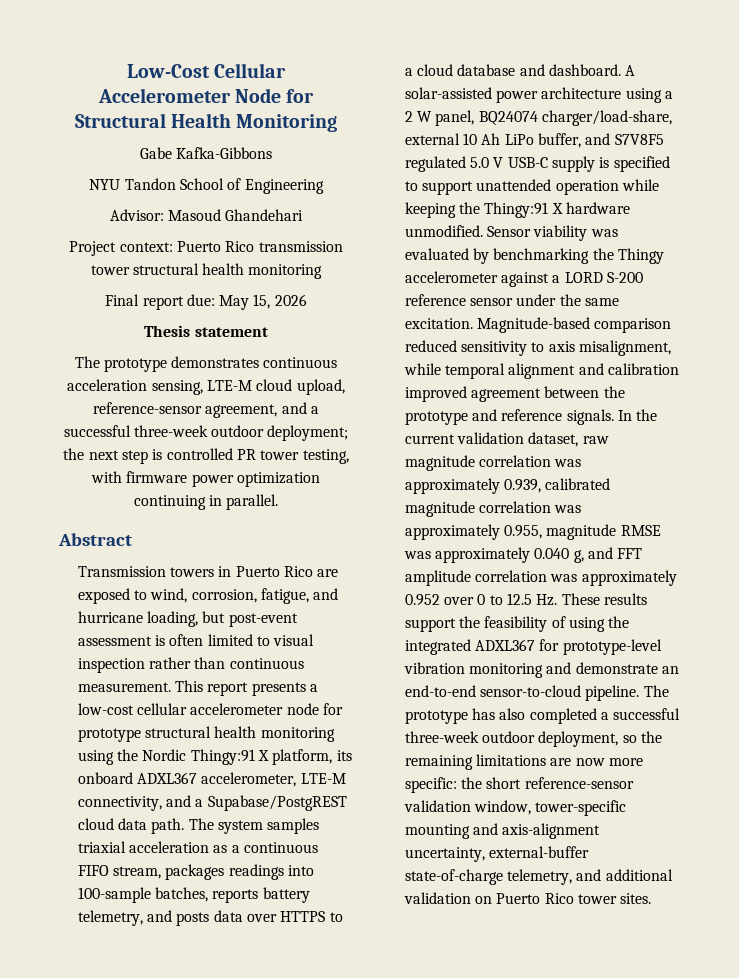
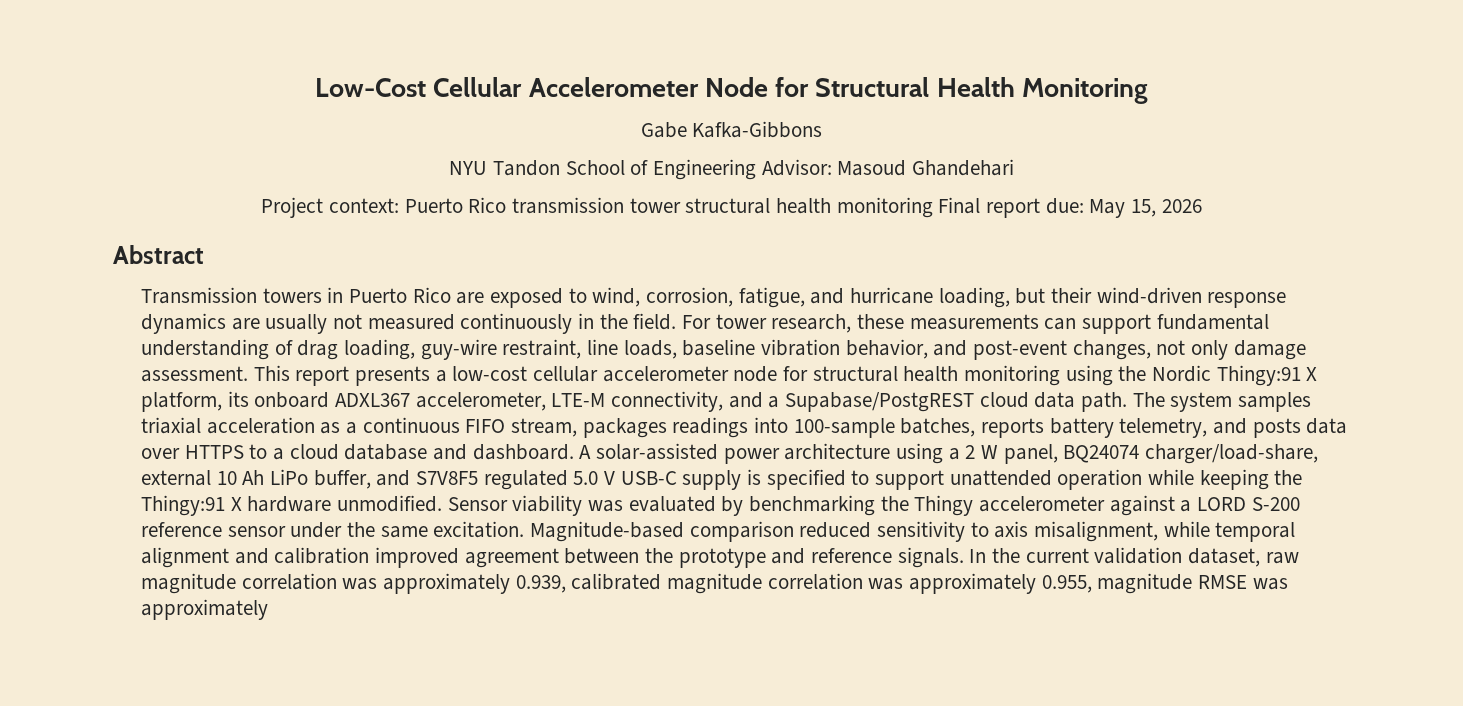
- NYU Tandon School of Engineering
- Advisor: Masoud Ghandehari
+ NYU Tandon School of Engineering Advisor: Masoud Ghandehari
- Project context: Puerto Rico transmission tower structural health monitoring
- Final report due: May 15, 2026
+ Project context: Puerto Rico transmission tower structural health monitoring Final report due: May 15, 2026
- Thesis statement
- The prototype demonstrates continuous acceleration sensing, LTE-M cloud upload, reference-sensor agreement, and a successful three-week outdoor deployment; the next step is controlled PR tower testing, with firmware power optimization continuing in parallel.
- Transmission towers in Puerto Rico are exposed to wind, corrosion, fatigue, and hurricane loading, but post-event assessment is often limited to visual inspection rather than continuous measurement.
+ Transmission towers in Puerto Rico are exposed to wind, corrosion, fatigue, and hurricane loading, but their wind-driven response dynamics are usually not measured continuously in the field. For tower research, these measurements can support fundamental understanding of drag loading, guy-wire restraint, line loads, baseline vibration behavior, and post-event changes, not only damage assessment.
- This report presents a low-cost cellular accelerometer node for prototype structural health monitoring using the Nordic Thingy:91 X platform, its onboard ADXL367 accelerometer, LTE-M connectivity, and a Supabase/PostgREST cloud data path.
+ This report presents a low-cost cellular accelerometer node for structural health monitoring using the Nordic Thingy:91 X platform, its onboard ADXL367 accelerometer, LTE-M connectivity, and a Supabase/PostgREST cloud data path.
- In the current validation dataset, raw magnitude correlation was approximately 0.939, calibrated magnitude correlation was approximately 0.955, magnitude RMSE was approximately 0.040 g, and FFT amplitude correlation was approximately 0.952 over 0 to 12.5 Hz. These results support the feasibility of using the integrated ADXL367 for prototype-level vibration monitoring and demonstrate an end-to-end sensor-to-cloud pipeline. The prototype has also completed a successful three-week outdoor deployment, so the remaining limitations are now more specific: the short reference-sensor validation window, tower-specific mounting and axis-alignment uncertainty, external-buffer state-of-charge telemetry, and additional validation on Puerto Rico tower sites.
+ In the current validation dataset, raw magnitude correlation was approximately 0.939, calibrated magnitude correlation was approximately 0.955, magnitude RMSE was approximately

